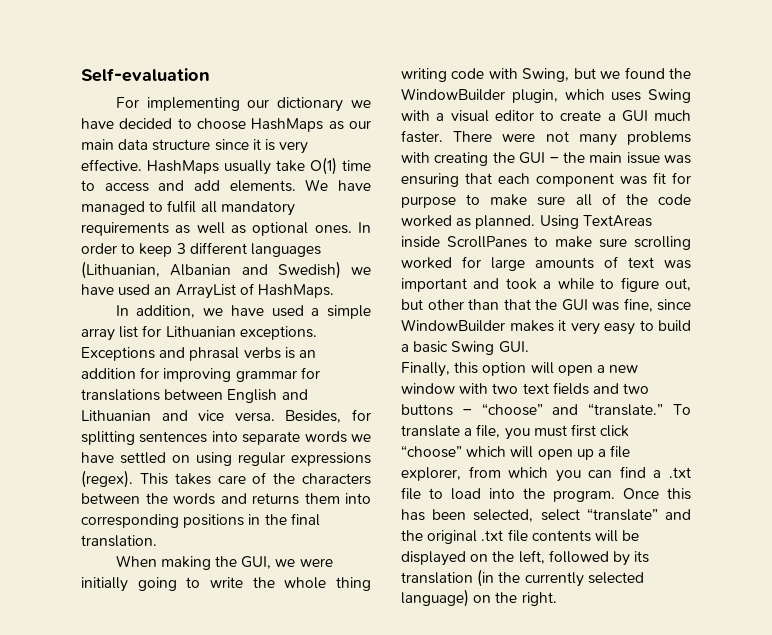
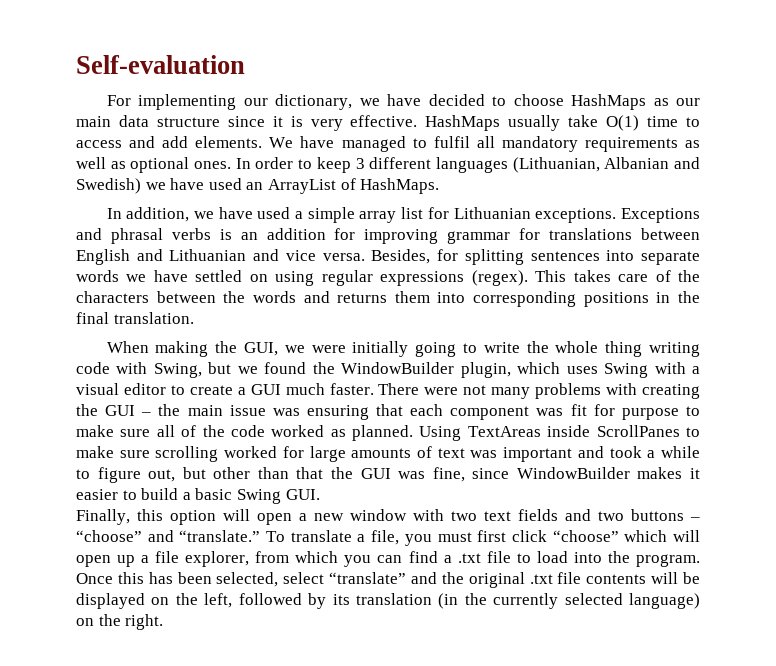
- For implementing our dictionary we have decided to choose HashMaps as our main data structure since it is very effective.
+ For implementing our dictionary, we have decided to choose HashMaps as our main data structure since it is very effective.
- Using TextAreas inside ScrollPanes to make sure scrolling worked for large amounts of text was important and took a while to figure out, but other than that the GUI was fine, since WindowBuilder makes it very easy to build a basic Swing GUI.
+ Using TextAreas inside ScrollPanes to make sure scrolling worked for large amounts of text was important and took a while to figure out, but other than that the GUI was fine, since WindowBuilder makes it easier to build a basic Swing GUI.

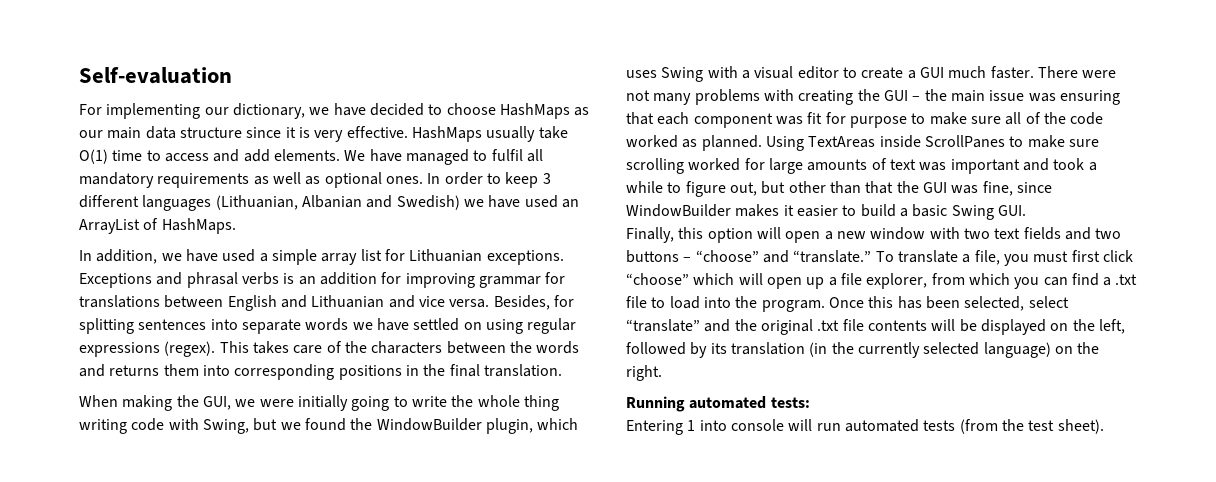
+ Running automated tests:
+ Entering 1 into console will run automated tests (from the test sheet).

